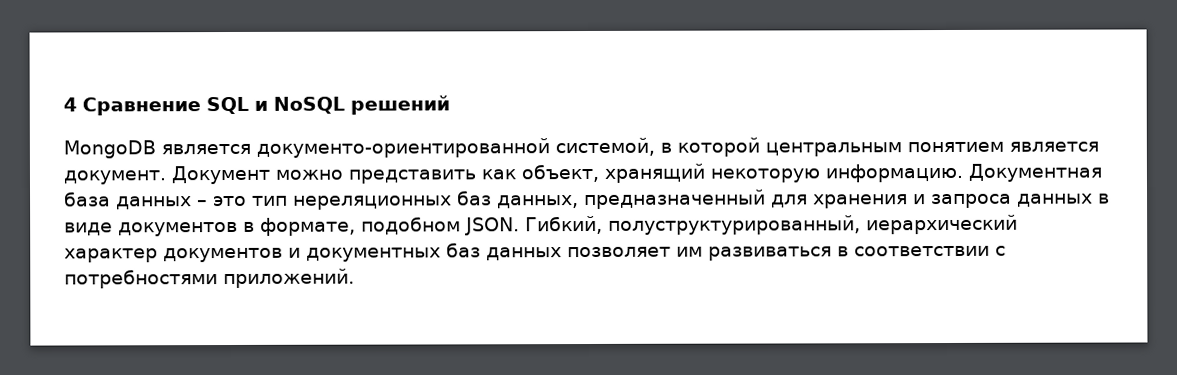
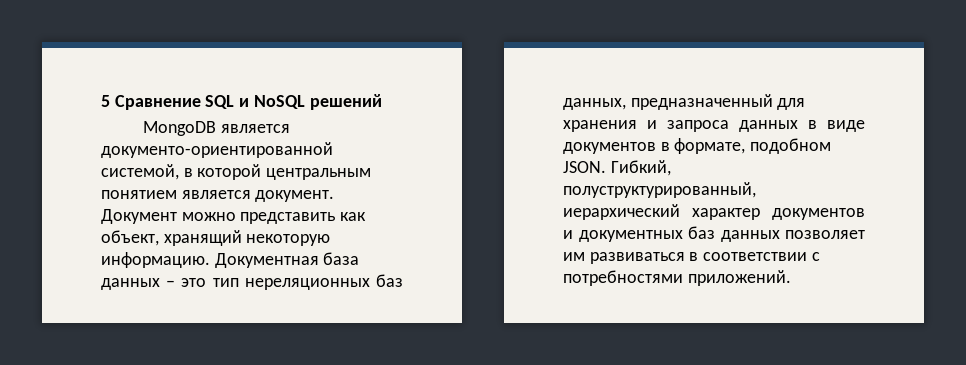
- 4 Сравнение SQL и NoSQL решений
+ 5 Сравнение SQL и NoSQL решений

